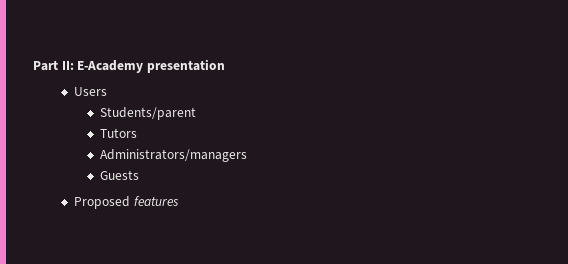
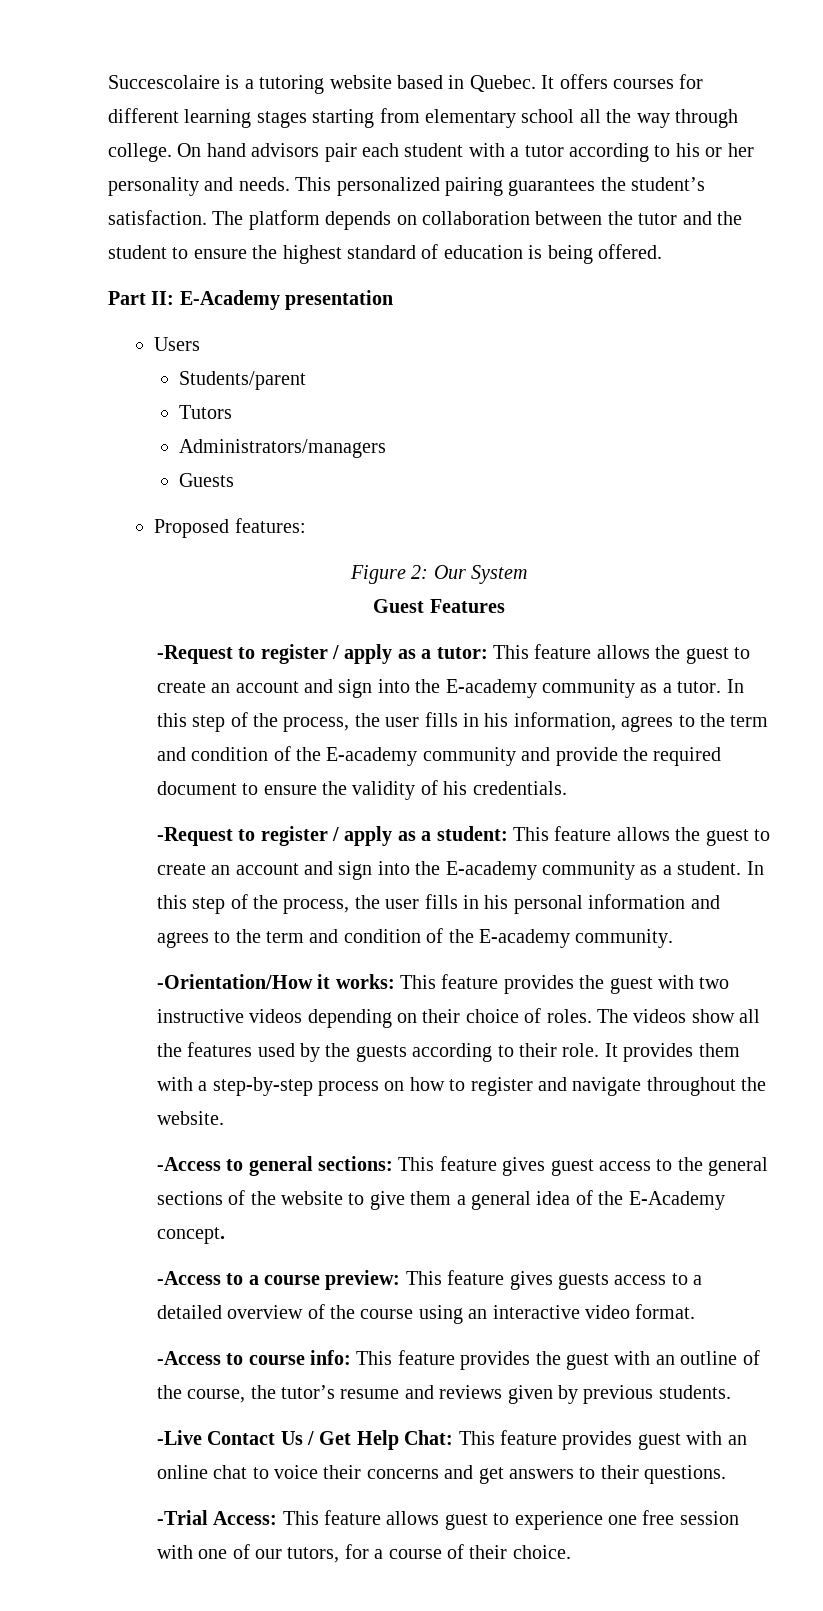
+ Succescolaire is a tutoring website based in Quebec. It offers courses for different learning stages starting from elementary school all the way through college. On hand advisors pair each student with a tutor according to his or her personality and needs. This personalized pairing guarantees the student’s satisfaction. The platform depends on collaboration between the tutor and the student to ensure the highest standard of education is being offered.
- Proposed features
+ Proposed features:
+ Figure 2: Our System
+ Guest Features
+ -Request to register / apply as a tutor: This feature allows the guest to create an account and sign into the E-academy community as a tutor. In this step of the process, the user fills in his information, agrees to the term and condition of the E-academy community and provide the required document to ensure the validity of his credentials.
+ -Request to register / apply as a student: This feature allows the guest to create an account and sign into the E-academy community as a student. In this step of the process, the user fills in his personal information and agrees to the term and condition of the E-academy community.
+ -Orientation/How it works: This feature provides the guest with two instructive videos depending on their choice of roles. The videos show all the features used by the guests according to their role. It provides them with a step-by-step process on how to register and navigate throughout the website.
+ -Access to general sections: This feature gives guest access to the general sections of the website to give them a general idea of the E-Academy concept.
+ -Access to a course preview: This feature gives guests access to a detailed overview of the course using an interactive video format.
+ -Access to course info: This feature provides the guest with an outline of the course, the tutor’s resume and reviews given by previous students.
+ -Live Contact Us / Get Help Chat: This feature provides guest with an online chat to voice their concerns and get answers to their questions.
+ -Trial Access: This feature allows guest to experience one free session with one of our tutors, for a course of their choice.

